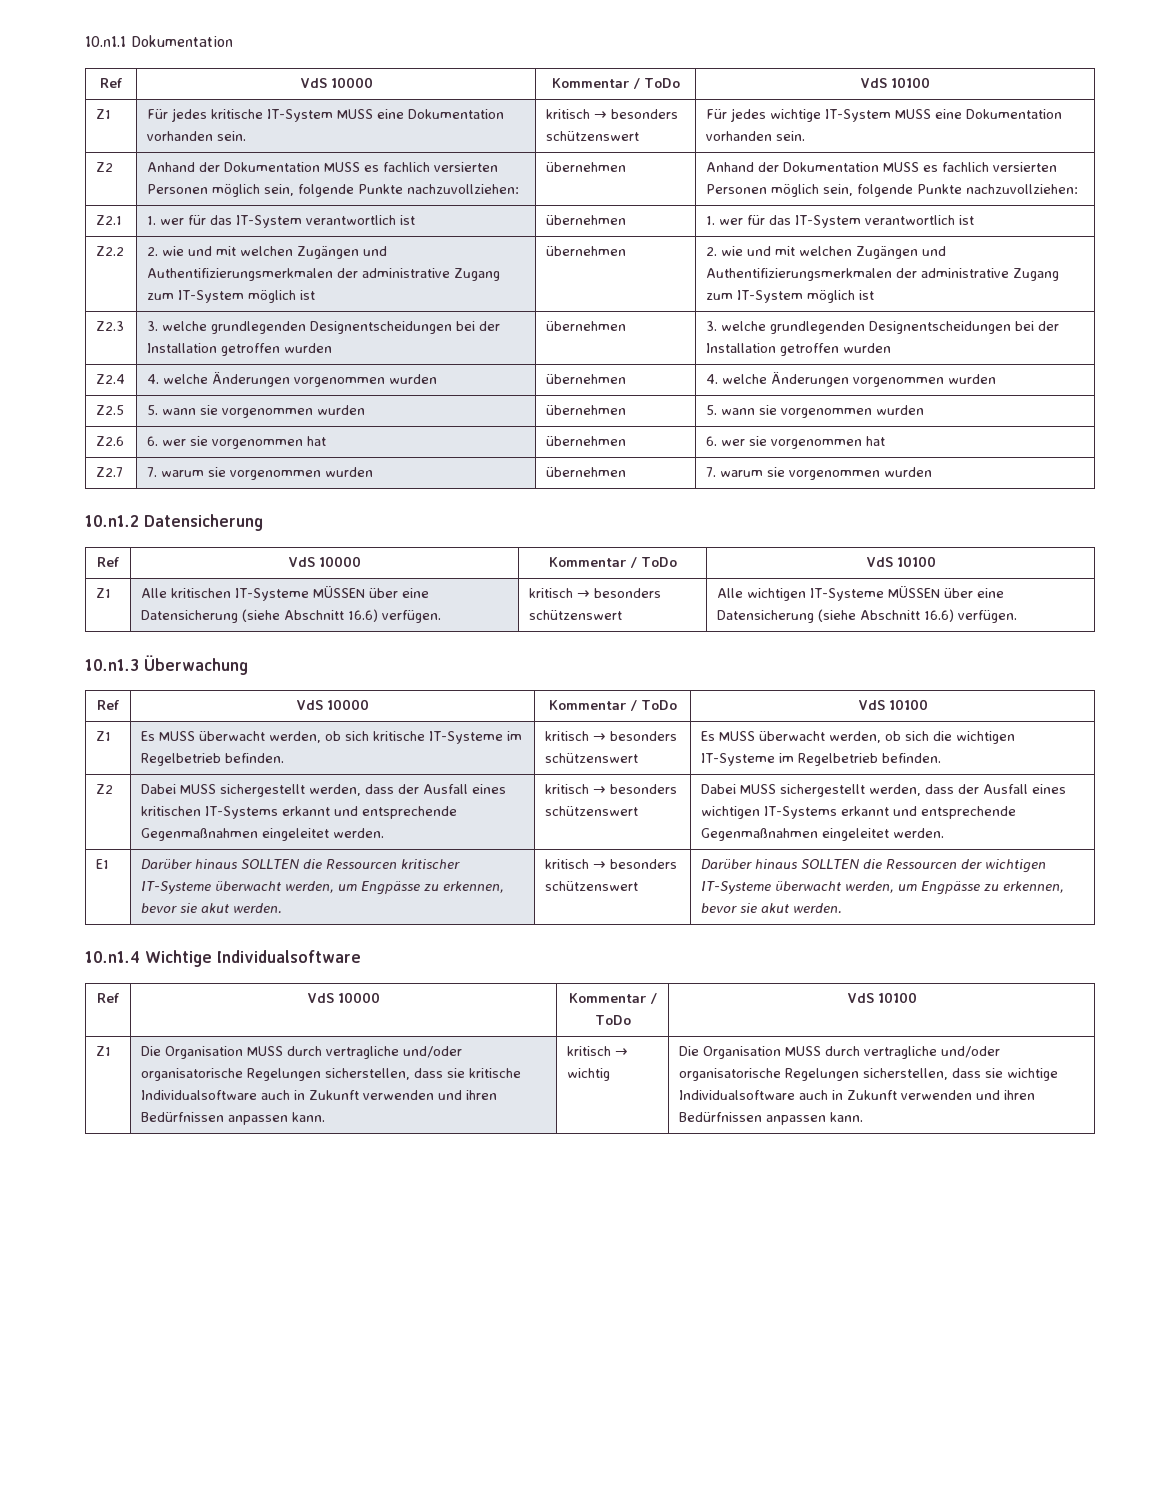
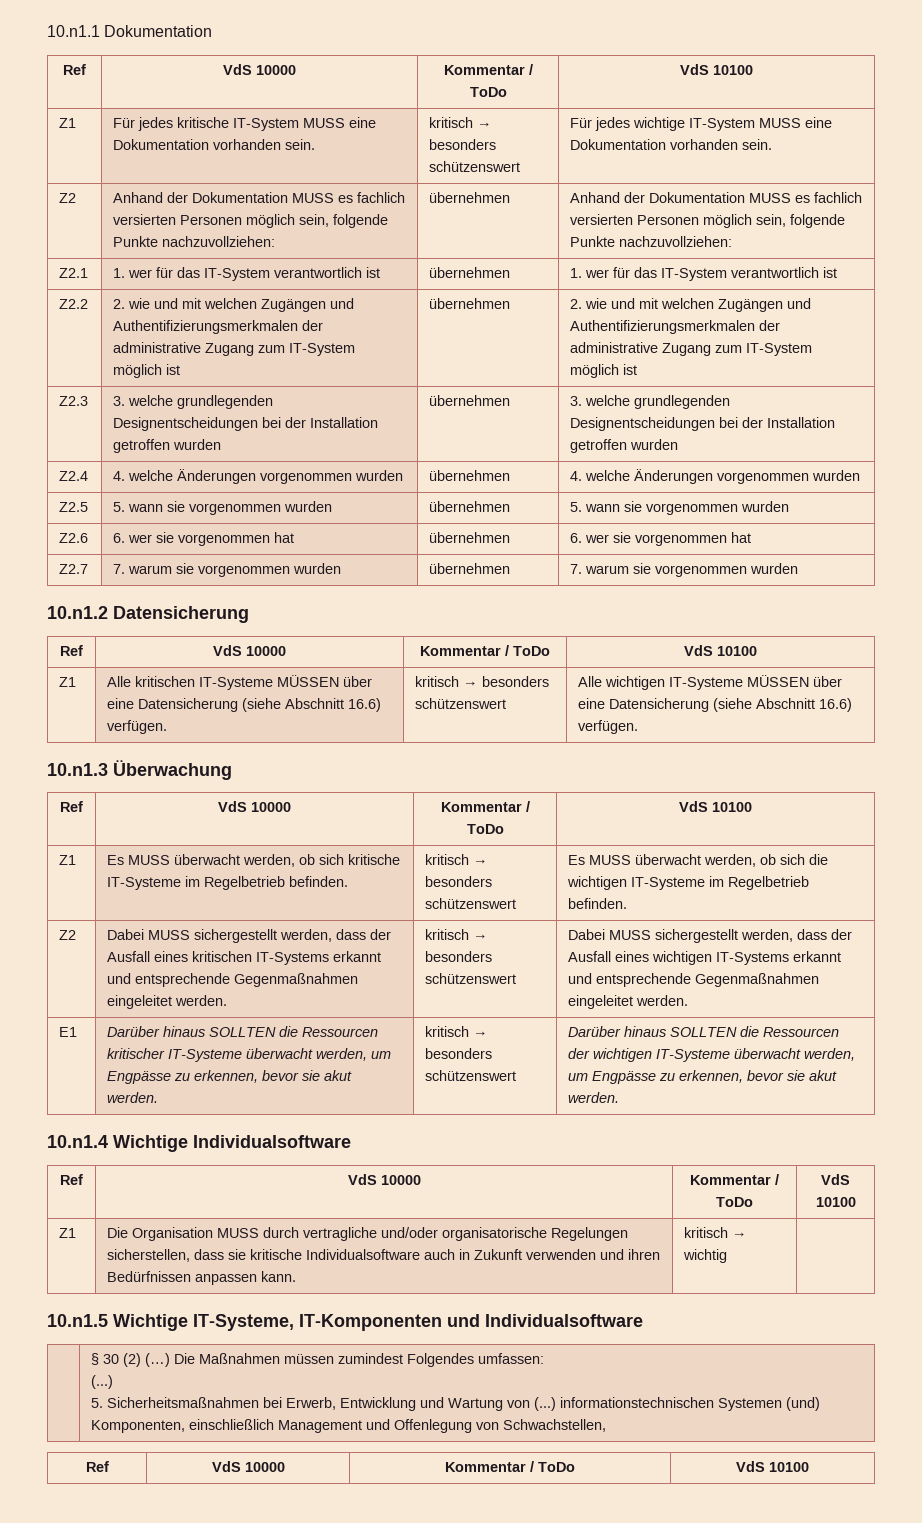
- Die Organisation MUSS durch vertragliche und/oder organisatorische Regelungen sicherstellen, dass sie wichtige Individualsoftware auch in Zukunft verwenden und ihren Bedürfnissen anpassen kann.
+ 10.n1.5 Wichtige IT-Systeme, IT-Komponenten und Individualsoftware
+ | § 30 (2) (…) Die Maßnahmen müssen zumindest Folgendes umfassen:
+ (...)
+ 5. Sicherheitsmaßnahmen bei Erwerb, Entwicklung und Wartung von (...) informationstechnischen Systemen (und) Komponenten, einschließlich Management und Offenlegung von Schwachstellen,
+ Ref | VdS 10000 | Kommentar / ToDo | VdS 10100

